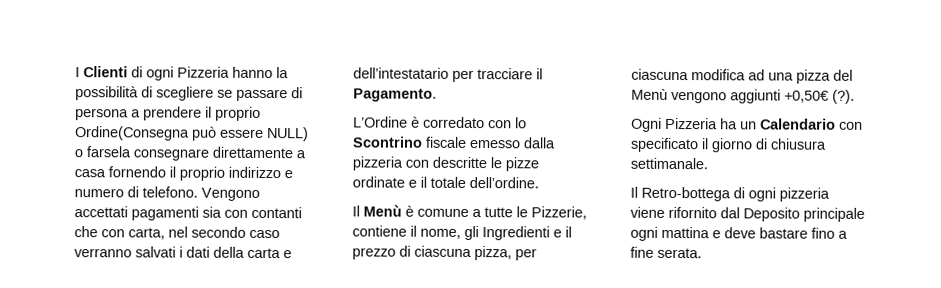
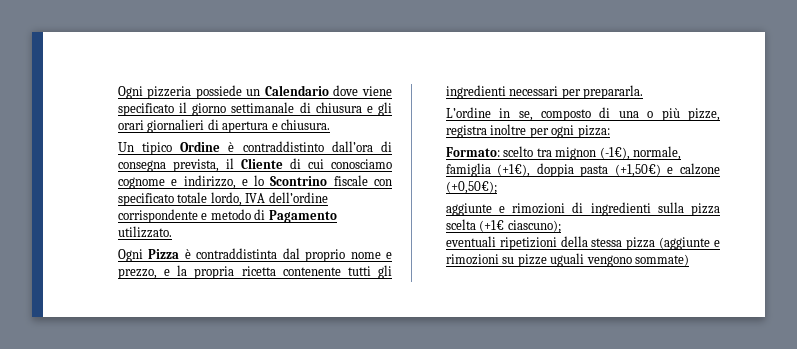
- I Clienti di ogni Pizzeria hanno la possibilità di scegliere se passare di persona a prendere il proprio Ordine(Consegna può essere NULL) o farsela consegnare direttamente a casa fornendo il proprio indirizzo e numero di telefono. Vengono accettati pagamenti sia con contanti che con carta, nel secondo caso verranno salvati i dati della carta e dell’intestatario per tracciare il Pagamento.
- L’Ordine è corredato con lo Scontrino fiscale emesso dalla pizzeria con descritte le pizze ordinate e il totale dell’ordine.
- Il Menù è comune a tutte le Pizzerie, contiene il nome, gli Ingredienti e il prezzo di ciascuna pizza, per ciascuna modifica ad una pizza del Menù vengono aggiunti +0,50€ (?).
- Ogni Pizzeria ha un Calendario con specificato il giorno di chiusura settimanale.
- Il Retro-bottega di ogni pizzeria viene rifornito dal Deposito principale ogni mattina e deve bastare fino a fine serata.
+ Ogni pizzeria possiede un Calendario dove viene specificato il giorno settimanale di chiusura e gli orari giornalieri di apertura e chiusura.
+ Un tipico Ordine è contraddistinto dall’ora di consegna prevista, il Cliente di cui conosciamo cognome e indirizzo, e lo Scontrino fiscale con specificato totale lordo, IVA dell’ordine corrispondente e metodo di Pagamento utilizzato.
+ Ogni Pizza è contraddistinta dal proprio nome e prezzo, e la propria ricetta contenente tutti gli ingredienti necessari per prepararla.
+ L’ordine in se, composto di una o più pizze, registra inoltre per ogni pizza:
+ Formato: scelto tra mignon (-1€), normale, famiglia (+1€), doppia pasta (+1,50€) e calzone (+0,50€);
+ aggiunte e rimozioni di ingredienti sulla pizza scelta (+1€ ciascuno);
+ eventuali ripetizioni della stessa pizza (aggiunte e rimozioni su pizze uguali vengono sommate)

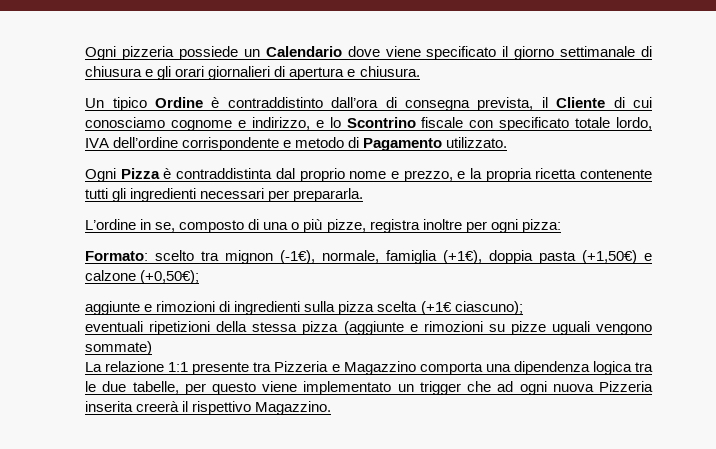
+ La relazione 1:1 presente tra Pizzeria e Magazzino comporta una dipendenza logica tra le due tabelle, per questo viene implementato un trigger che ad ogni nuova Pizzeria inserita creerà il rispettivo Magazzino.

